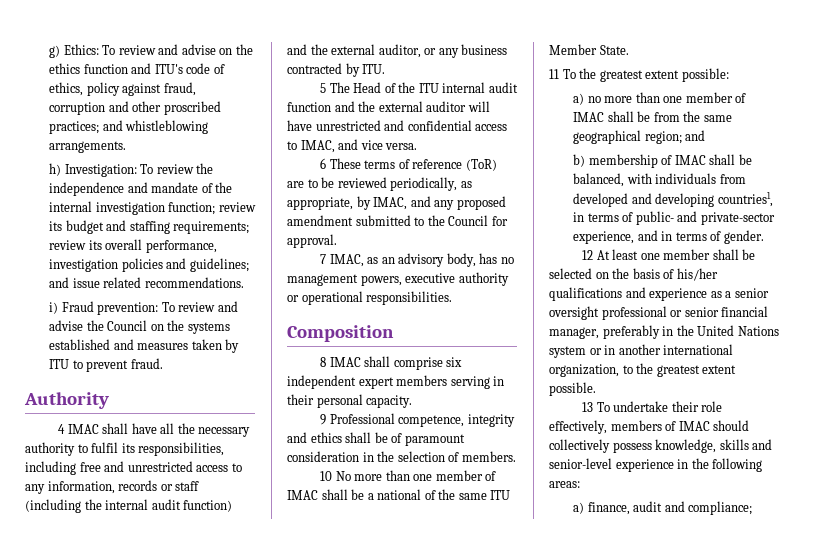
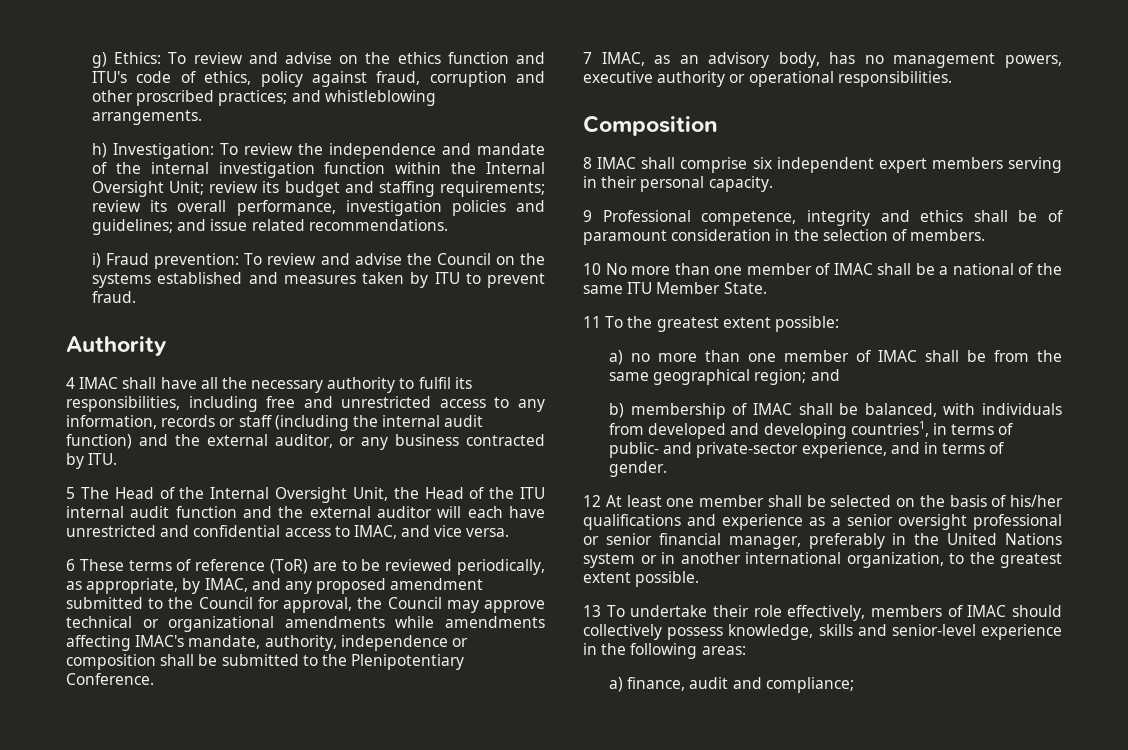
- h) Investigation: To review the independence and mandate of the internal investigation function; review its budget and staffing requirements; review its overall performance, investigation policies and guidelines; and issue related recommendations.
+ h) Investigation: To review the independence and mandate of the internal investigation function within the Internal Oversight Unit; review its budget and staffing requirements; review its overall performance, investigation policies and guidelines; and issue related recommendations.
- 5 The Head of the ITU internal audit function and the external auditor will have unrestricted and confidential access to IMAC, and vice versa.
+ 5 The Head of the Internal Oversight Unit, the Head of the ITU internal audit function and the external auditor will each have unrestricted and confidential access to IMAC, and vice versa.
- 6 These terms of reference (ToR) are to be reviewed periodically, as appropriate, by IMAC, and any proposed amendment submitted to the Council for approval.
+ 6 These terms of reference (ToR) are to be reviewed periodically, as appropriate, by IMAC, and any proposed amendment submitted to the Council for approval, the Council may approve technical or organizational amendments while amendments affecting IMAC's mandate, authority, independence or composition shall be submitted to the Plenipotentiary Conference.

